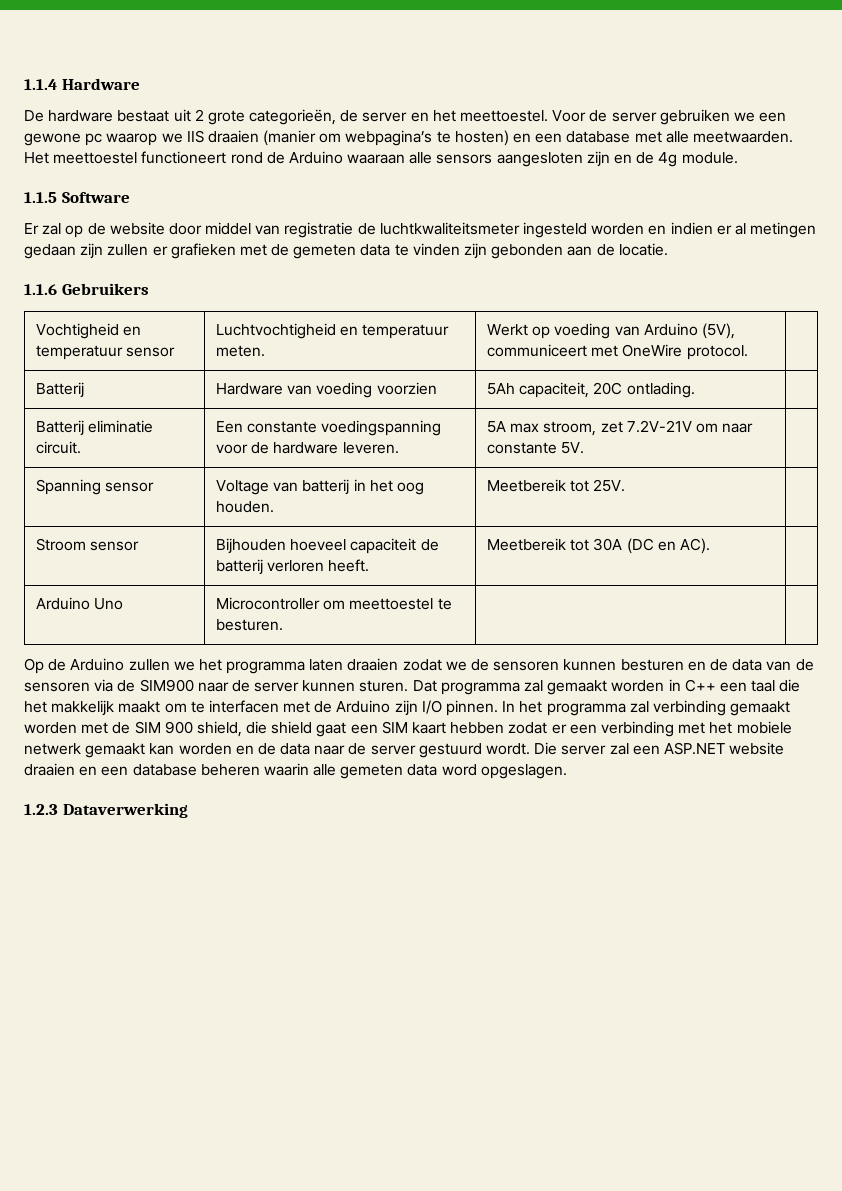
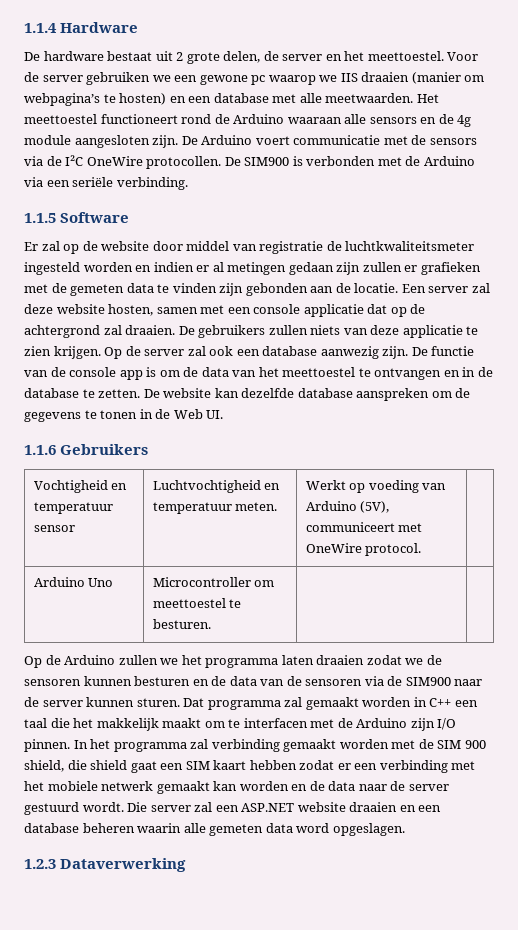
- De hardware bestaat uit 2 grote categorieën, de server en het meettoestel.
+ De hardware bestaat uit 2 grote delen, de server en het meettoestel.
- Het meettoestel functioneert rond de Arduino waaraan alle sensors aangesloten zijn en de 4g module.
+ Het meettoestel functioneert rond de Arduino waaraan alle sensors en de 4g module aangesloten zijn. De Arduino voert communicatie met de sensors via de I²C OneWire protocollen. De SIM900 is verbonden met de Arduino via een seriële verbinding.
+ Een server zal deze website hosten, samen met een console applicatie dat op de achtergrond zal draaien. De gebruikers zullen niets van deze applicatie te zien krijgen. Op de server zal ook een database aanwezig zijn. De functie van de console app is om de data van het meettoestel te ontvangen en in de database te zetten. De website kan dezelfde database aanspreken om de gegevens te tonen in de Web UI.
- Batterij | Hardware van voeding voorzien | 5Ah capaciteit, 20C ontlading. |
- Batterij eliminatie circuit. | Een constante voedingspanning voor de hardware leveren. | 5A max stroom, zet 7.2V-21V om naar constante 5V. |
- Spanning sensor | Voltage van batterij in het oog houden. | Meetbereik tot 25V. |
- Stroom sensor | Bijhouden hoeveel capaciteit de batterij verloren heeft. | Meetbereik tot 30A (DC en AC). |

